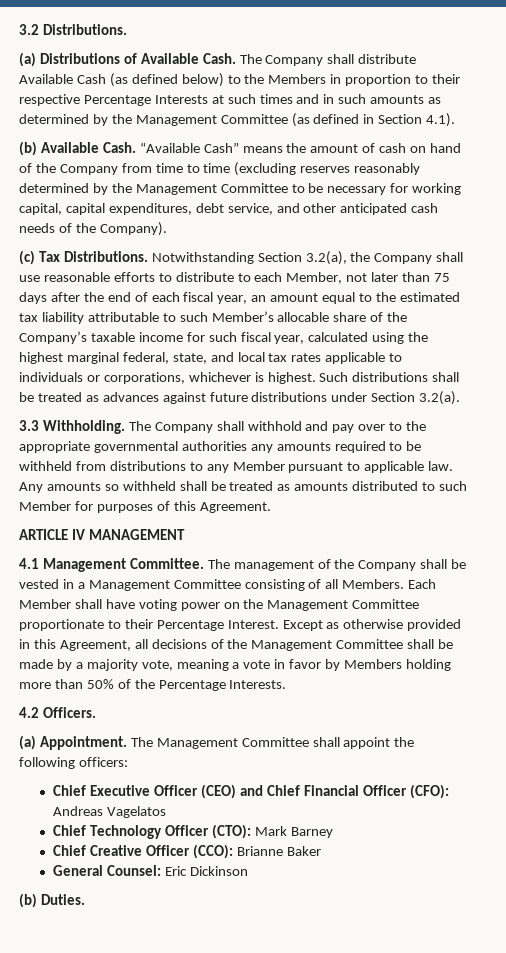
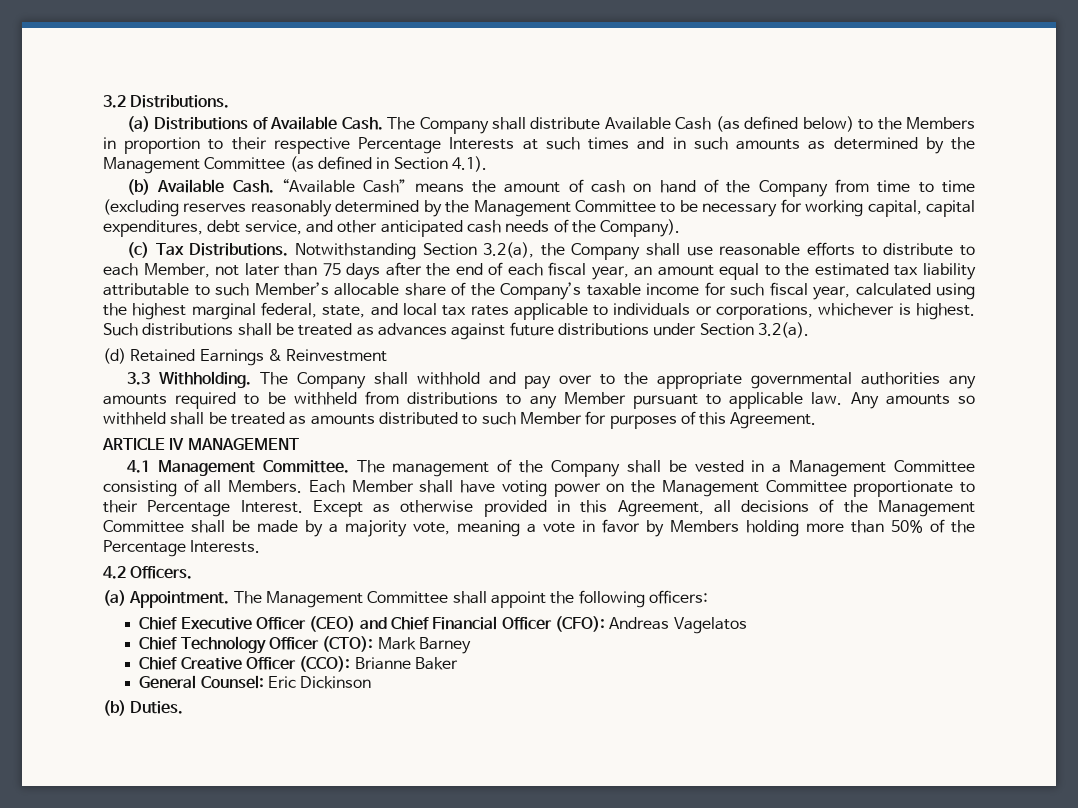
+ (d) Retained Earnings & Reinvestment

